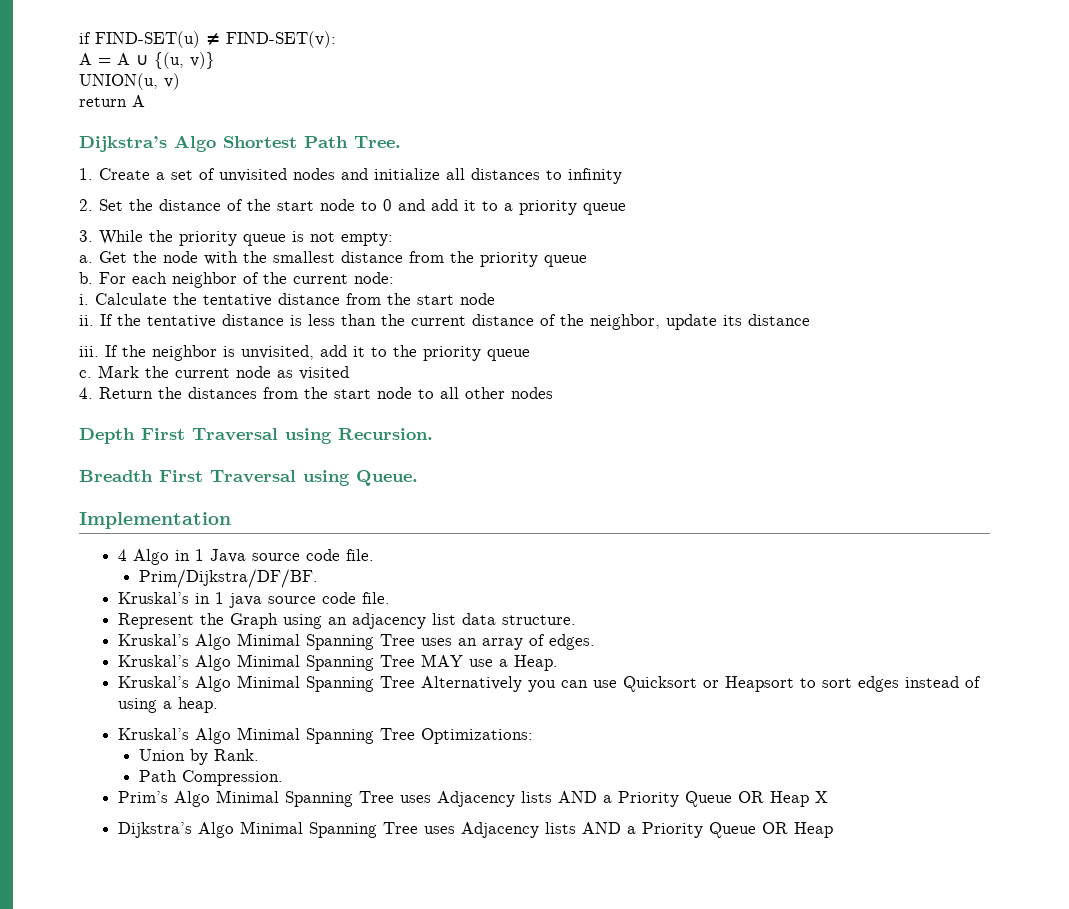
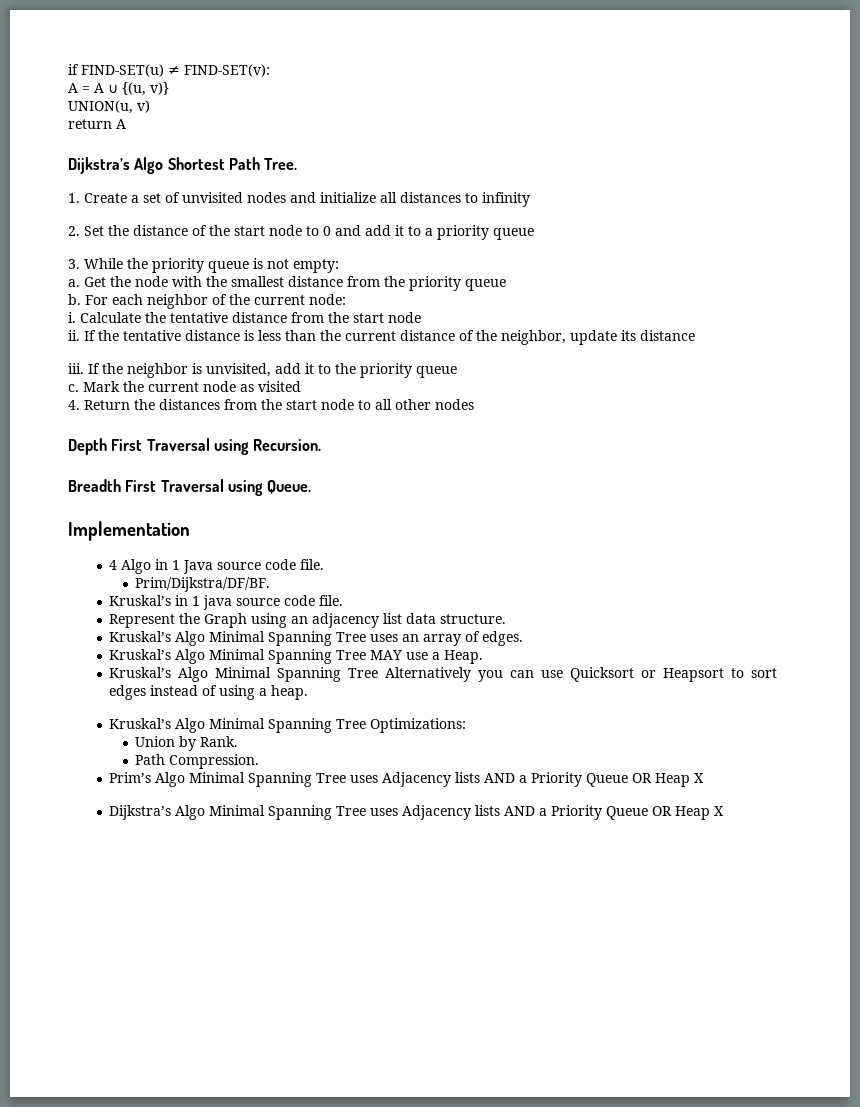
- Dijkstra’s Algo Minimal Spanning Tree uses Adjacency lists AND a Priority Queue OR Heap
+ Dijkstra’s Algo Minimal Spanning Tree uses Adjacency lists AND a Priority Queue OR Heap X

